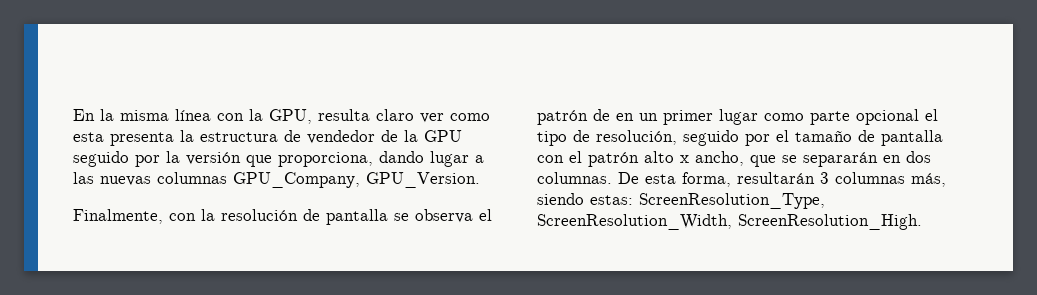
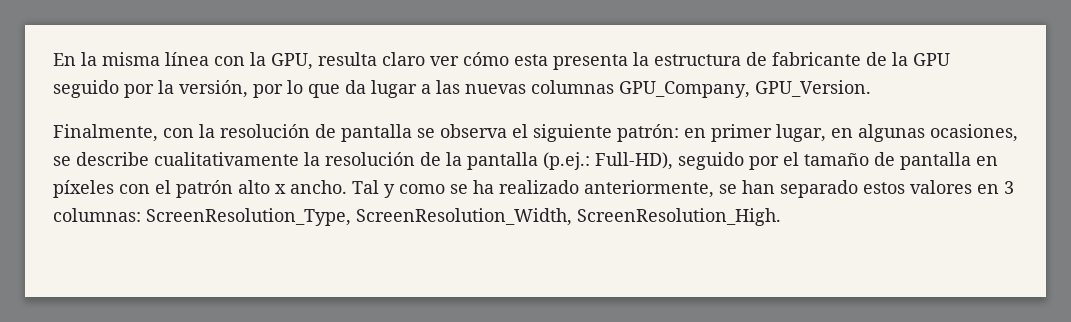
- En la misma línea con la GPU, resulta claro ver como esta presenta la estructura de vendedor de la GPU seguido por la versión que proporciona, dando lugar a las nuevas columnas GPU_Company, GPU_Version.
+ En la misma línea con la GPU, resulta claro ver cómo esta presenta la estructura de fabricante de la GPU seguido por la versión, por lo que da lugar a las nuevas columnas GPU_Company, GPU_Version.
- Finalmente, con la resolución de pantalla se observa el patrón de en un primer lugar como parte opcional el tipo de resolución, seguido por el tamaño de pantalla con el patrón alto x ancho, que se separarán en dos columnas. De esta forma, resultarán 3 columnas más, siendo estas: ScreenResolution_Type, ScreenResolution_Width, ScreenResolution_High.
+ Finalmente, con la resolución de pantalla se observa el siguiente patrón: en primer lugar, en algunas ocasiones, se describe cualitativamente la resolución de la pantalla (p.ej.: Full-HD), seguido por el tamaño de pantalla en píxeles con el patrón alto x ancho. Tal y como se ha realizado anteriormente, se han separado estos valores en 3 columnas: ScreenResolution_Type, ScreenResolution_Width, ScreenResolution_High.

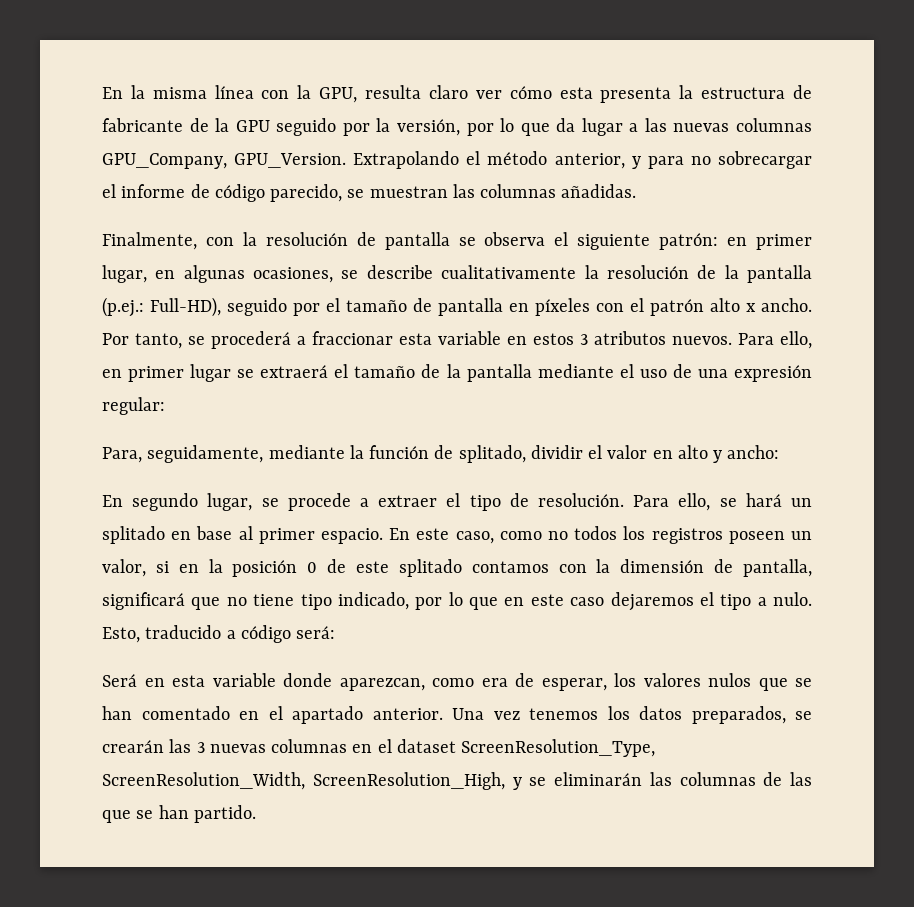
+ Extrapolando el método anterior, y para no sobrecargar el informe de código parecido, se muestran las columnas añadidas.
- Tal y como se ha realizado anteriormente, se han separado estos valores en 3 columnas: ScreenResolution_Type, ScreenResolution_Width, ScreenResolution_High.
+ Por tanto, se procederá a fraccionar esta variable en estos 3 atributos nuevos. Para ello, en primer lugar se extraerá el tamaño de la pantalla mediante el uso de una expresión regular:
+ Para, seguidamente, mediante la función de splitado, dividir el valor en alto y ancho:
+ En segundo lugar, se procede a extraer el tipo de resolución. Para ello, se hará un splitado en base al primer espacio. En este caso, como no todos los registros poseen un valor, si en la posición 0 de este splitado contamos con la dimensión de pantalla, significará que no tiene tipo indicado, por lo que en este caso dejaremos el tipo a nulo. Esto, traducido a código será:
+ Será en esta variable donde aparezcan, como era de esperar, los valores nulos que se han comentado en el apartado anterior. Una vez tenemos los datos preparados, se crearán las 3 nuevas columnas en el dataset ScreenResolution_Type, ScreenResolution_Width, ScreenResolution_High, y se eliminarán las columnas de las que se han partido.

